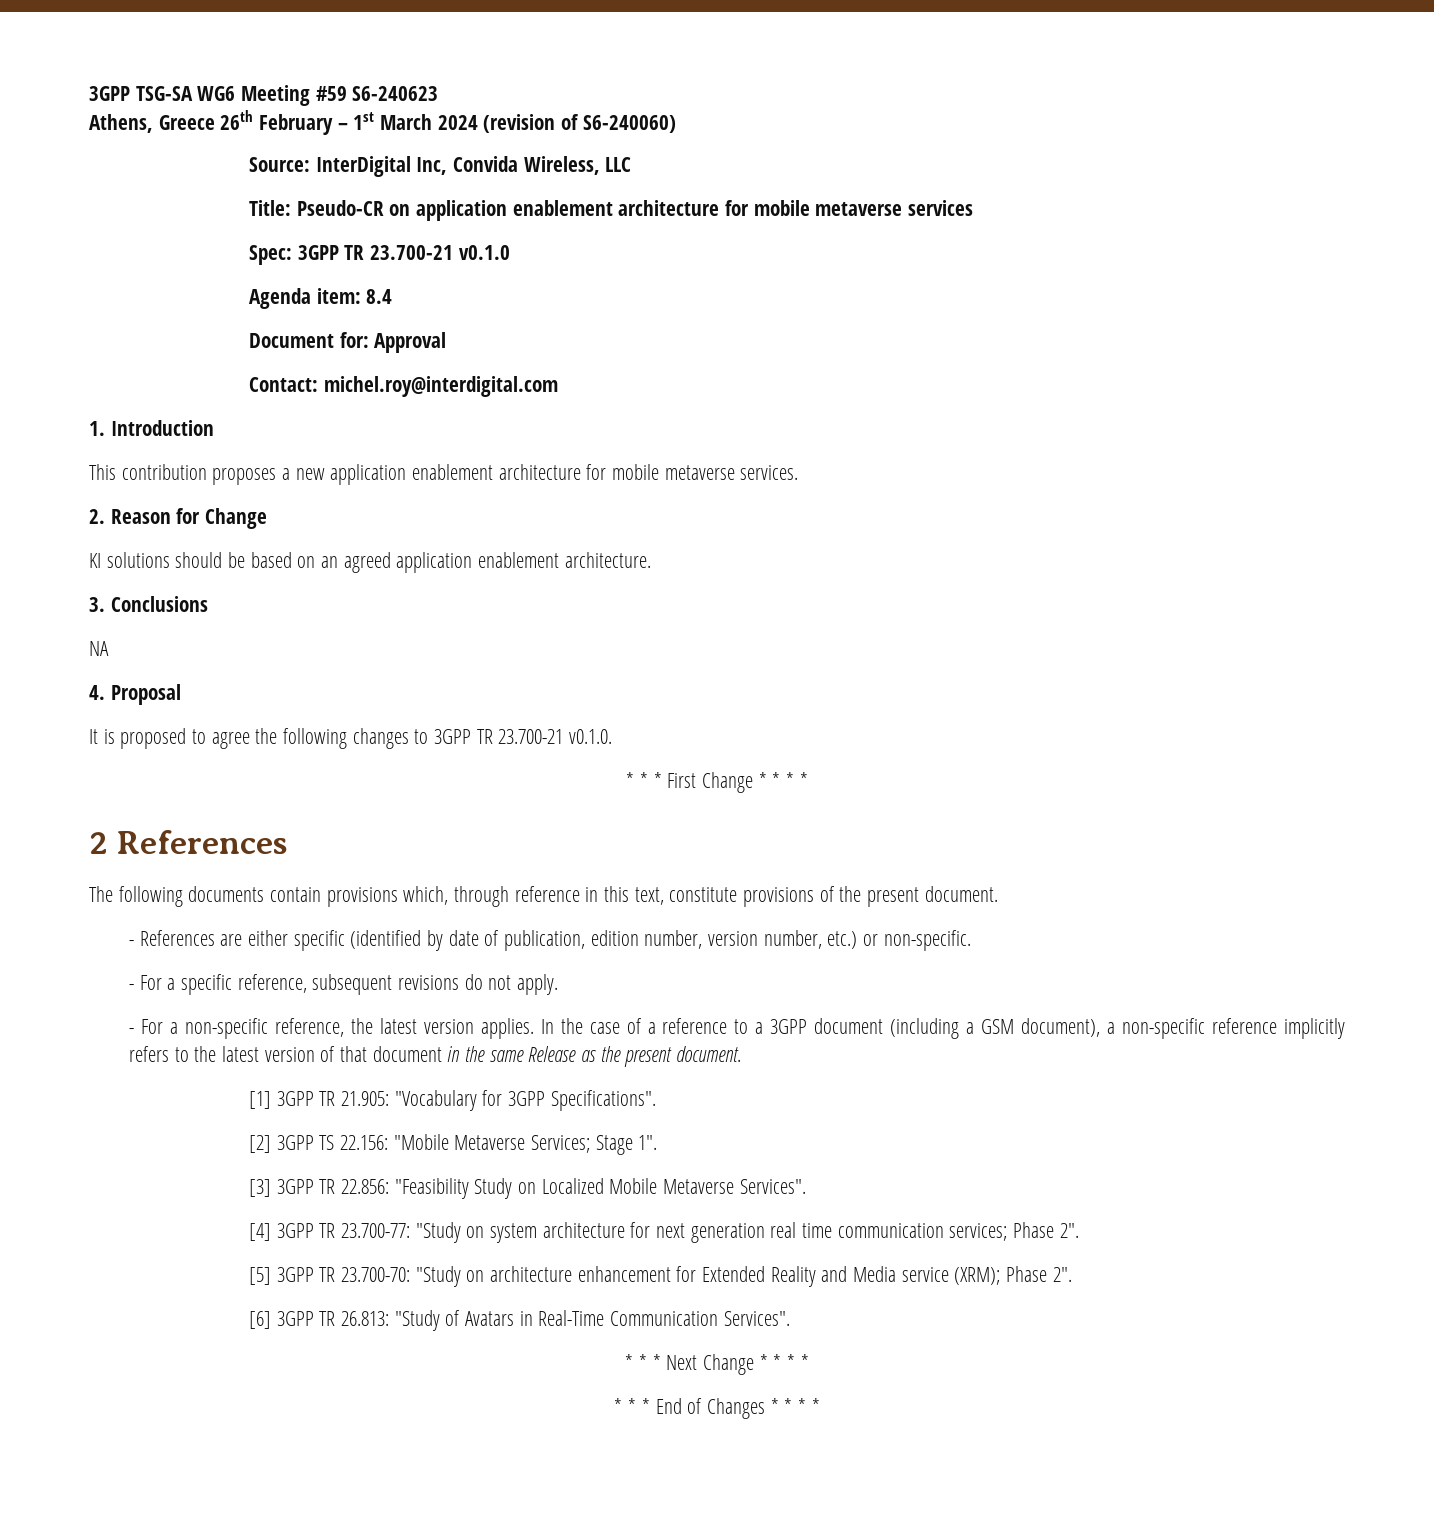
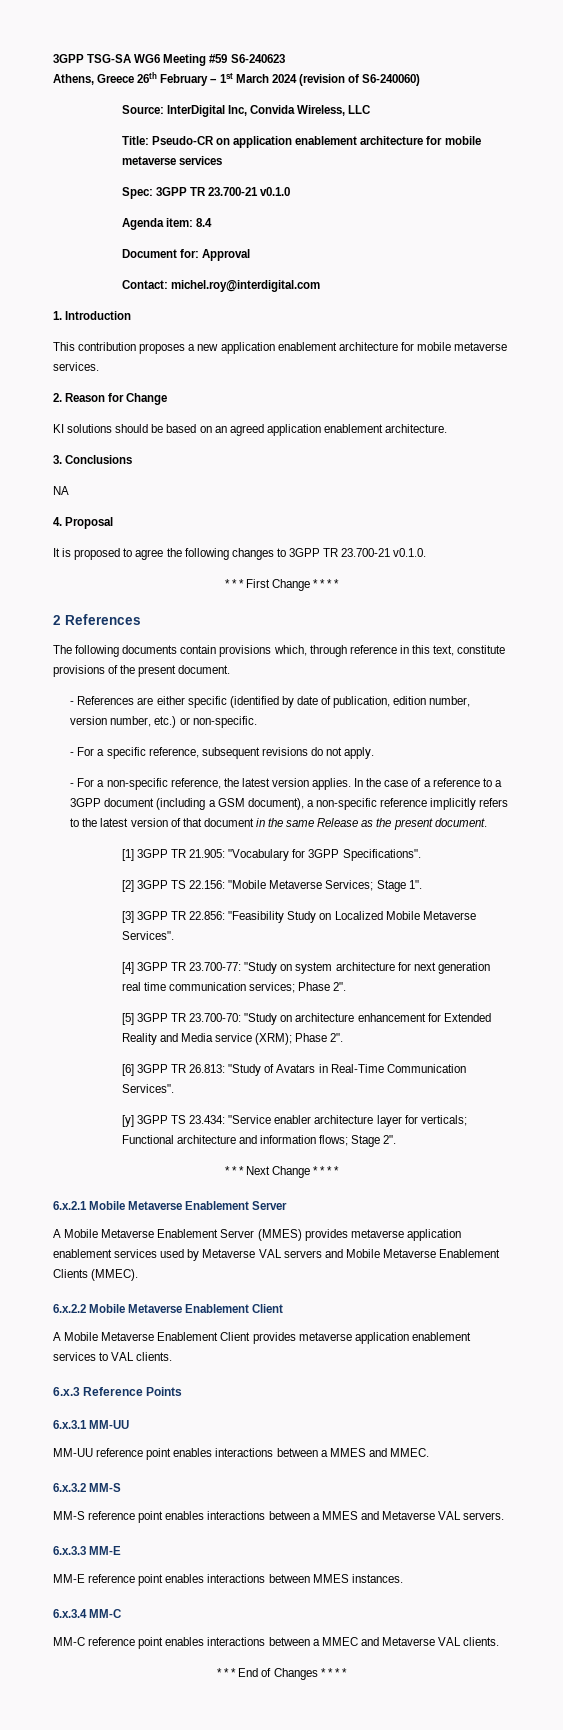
+ [y] 3GPP TS 23.434: "Service enabler architecture layer for verticals; Functional architecture and information flows; Stage 2".
+ 6.x.2.1 Mobile Metaverse Enablement Server
+ A Mobile Metaverse Enablement Server (MMES) provides metaverse application enablement services used by Metaverse VAL servers and Mobile Metaverse Enablement Clients (MMEC).
+ 6.x.2.2 Mobile Metaverse Enablement Client
+ A Mobile Metaverse Enablement Client provides metaverse application enablement services to VAL clients.
+ 6.x.3 Reference Points
+ 6.x.3.1 MM-UU
+ MM-UU reference point enables interactions between a MMES and MMEC.
+ 6.x.3.2 MM-S
+ MM-S reference point enables interactions between a MMES and Metaverse VAL servers.
+ 6.x.3.3 MM-E
+ MM-E reference point enables interactions between MMES instances.
+ 6.x.3.4 MM-C
+ MM-C reference point enables interactions between a MMEC and Metaverse VAL clients.

